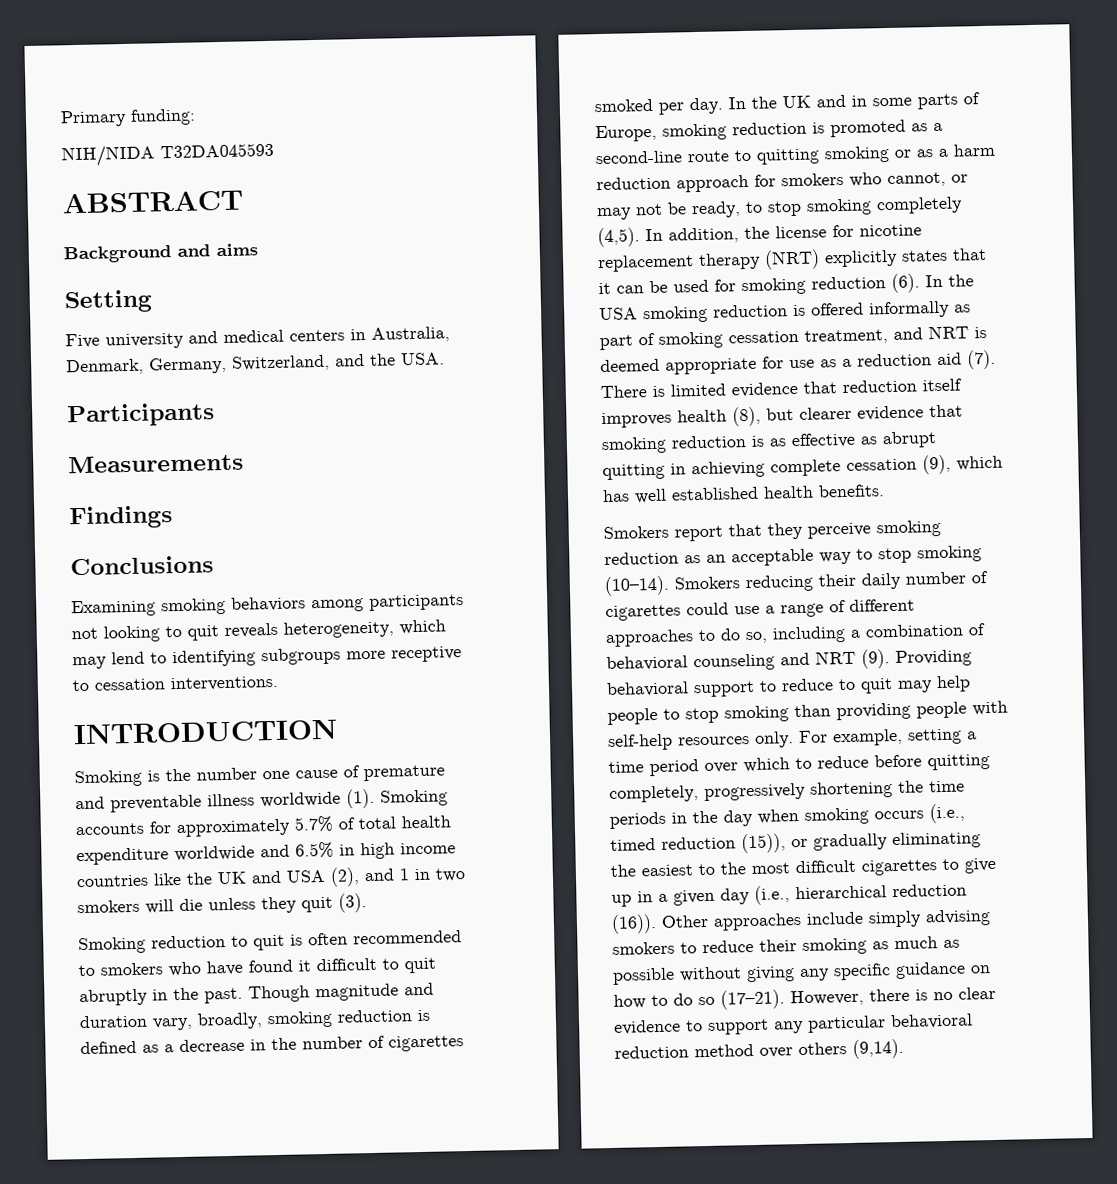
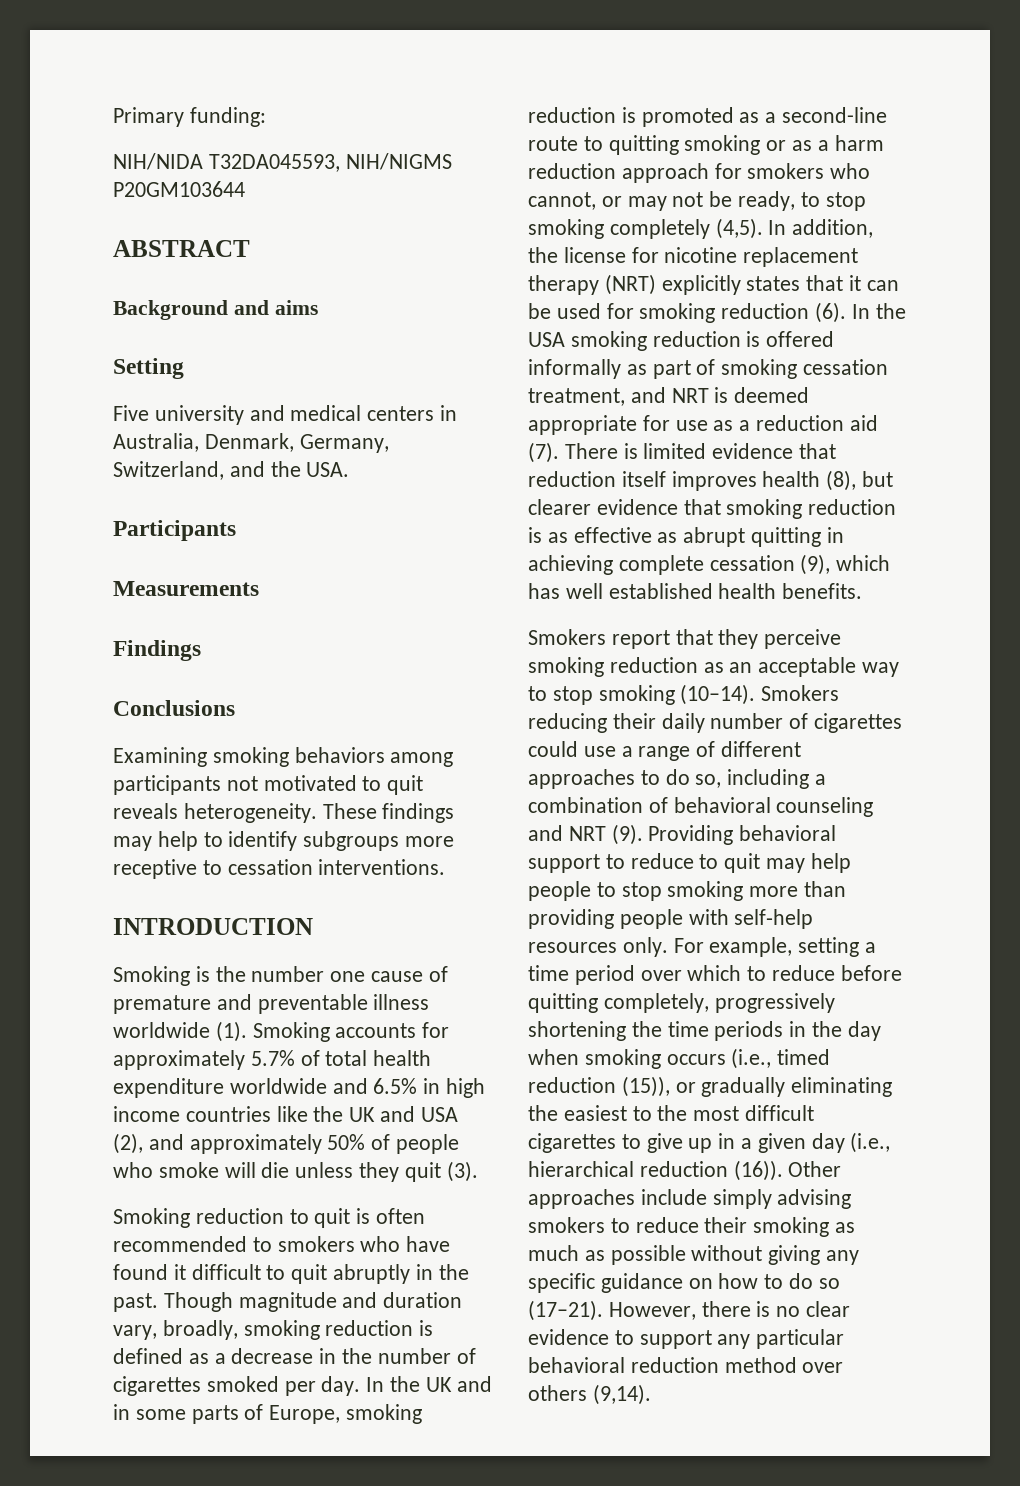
- NIH/NIDA T32DA045593
+ NIH/NIDA T32DA045593, NIH/NIGMS P20GM103644
- Examining smoking behaviors among participants not looking to quit reveals heterogeneity, which may lend to identifying subgroups more receptive to cessation interventions.
+ Examining smoking behaviors among participants not motivated to quit reveals heterogeneity. These findings may help to identify subgroups more receptive to cessation interventions.
- Smoking accounts for approximately 5.7% of total health expenditure worldwide and 6.5% in high income countries like the UK and USA (2), and 1 in two smokers will die unless they quit (3).
+ Smoking accounts for approximately 5.7% of total health expenditure worldwide and 6.5% in high income countries like the UK and USA (2), and approximately 50% of people who smoke will die unless they quit (3).
- Providing behavioral support to reduce to quit may help people to stop smoking than providing people with self‐help resources only.
+ Providing behavioral support to reduce to quit may help people to stop smoking more than providing people with self‐help resources only.

